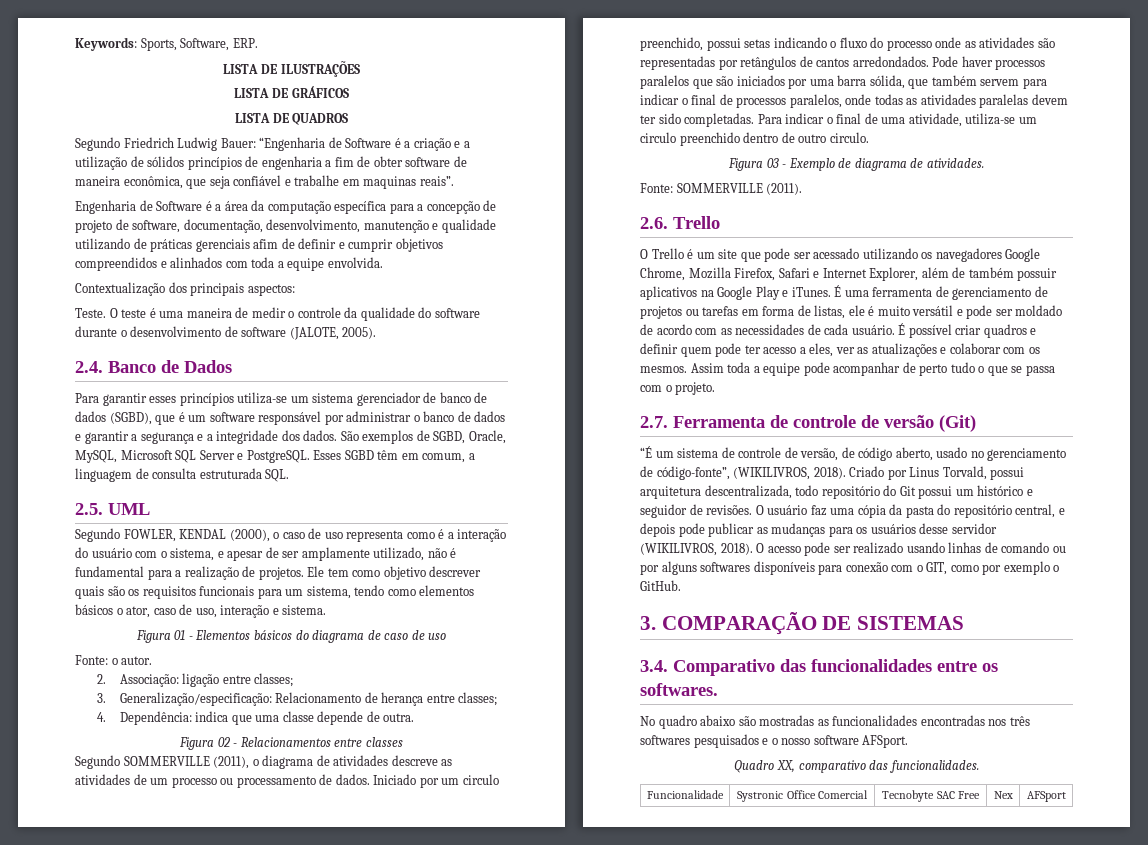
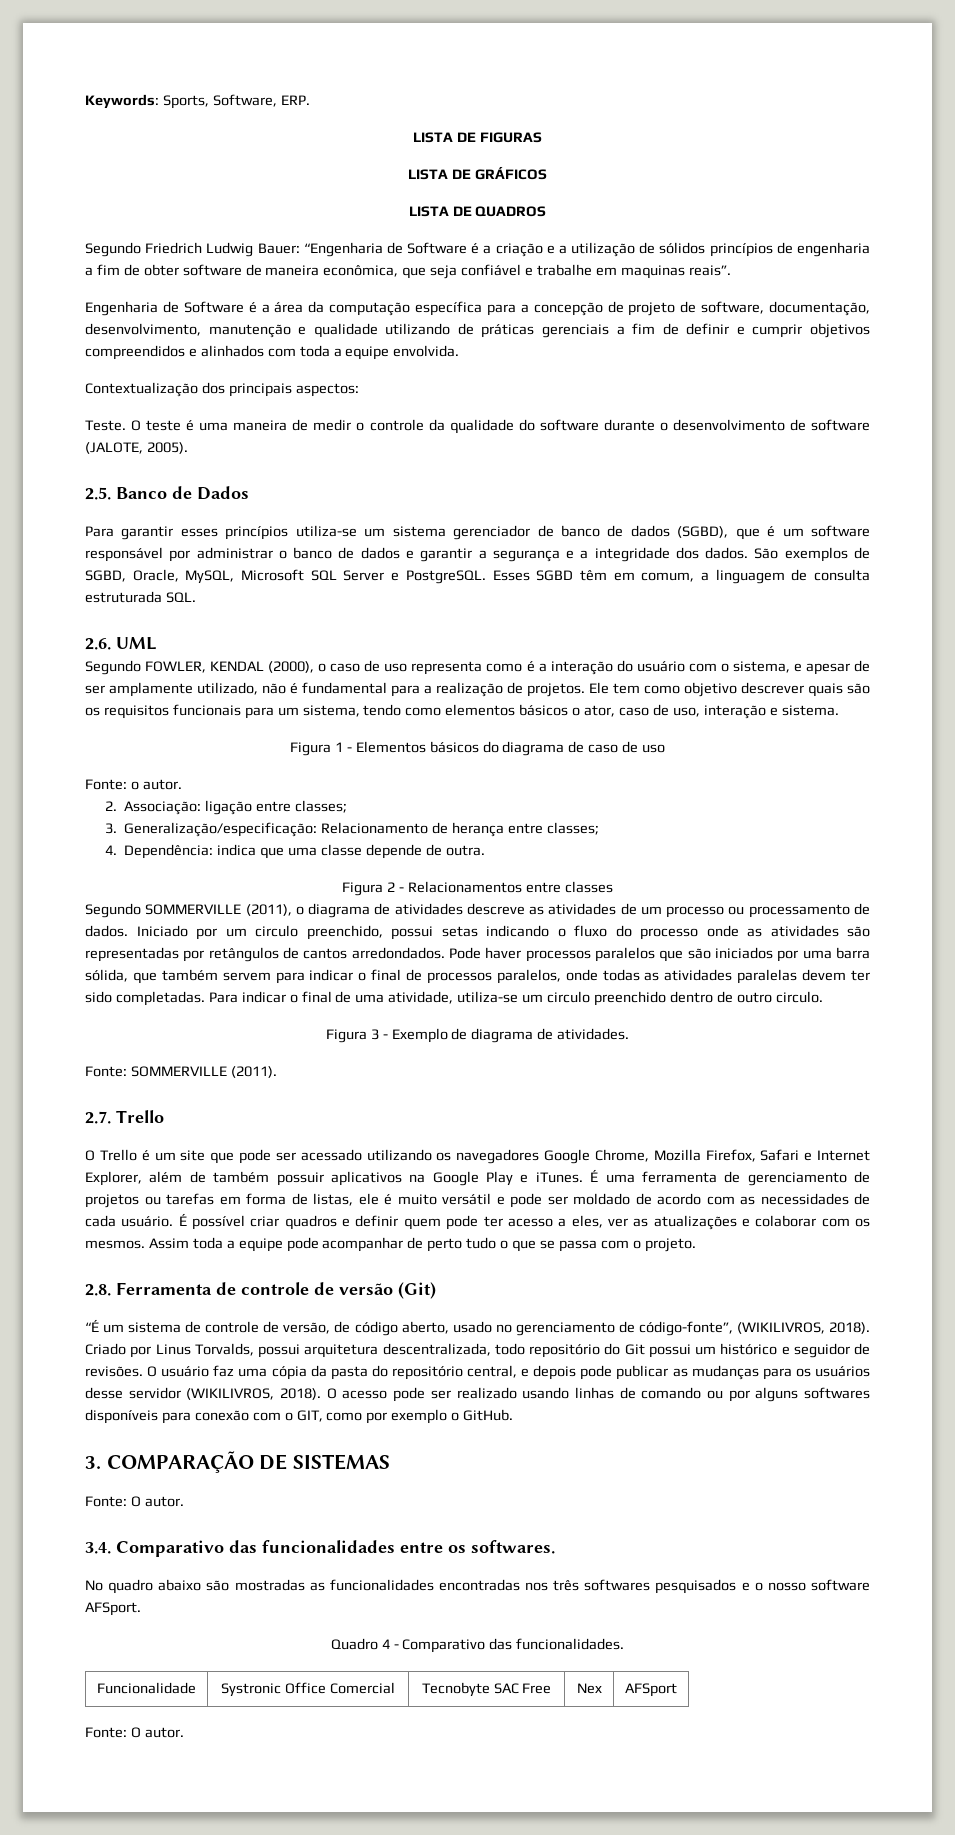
- LISTA DE ILUSTRAÇÕES
+ LISTA DE FIGURAS
- Engenharia de Software é a área da computação específica para a concepção de projeto de software, documentação, desenvolvimento, manutenção e qualidade utilizando de práticas gerenciais afim de definir e cumprir objetivos compreendidos e alinhados com toda a equipe envolvida.
+ Engenharia de Software é a área da computação específica para a concepção de projeto de software, documentação, desenvolvimento, manutenção e qualidade utilizando de práticas gerenciais a fim de definir e cumprir objetivos compreendidos e alinhados com toda a equipe envolvida.
- 2.4. Banco de Dados
+ 2.5. Banco de Dados
- 2.5. UML
+ 2.6. UML
- Figura 01 - Elementos básicos do diagrama de caso de uso
+ Figura 1 - Elementos básicos do diagrama de caso de uso
- Figura 02 - Relacionamentos entre classes
+ Figura 2 - Relacionamentos entre classes
- Figura 03 - Exemplo de diagrama de atividades.
+ Figura 3 - Exemplo de diagrama de atividades.
- 2.6. Trello
+ 2.7. Trello
- 2.7. Ferramenta de controle de versão (Git)
+ 2.8. Ferramenta de controle de versão (Git)
- Criado por Linus Torvald, possui arquitetura descentralizada, todo repositório do Git possui um histórico e seguidor de revisões.
+ Criado por Linus Torvalds, possui arquitetura descentralizada, todo repositório do Git possui um histórico e seguidor de revisões.
  3. COMPARAÇÃO DE SISTEMAS
+ Fonte: O autor.
- Quadro XX, comparativo das funcionalidades.
+ Quadro 4 - Comparativo das funcionalidades.
  Funcionalidade | Systronic Office Comercial | Tecnobyte SAC Free | Nex | AFSport
+ Fonte: O autor.

